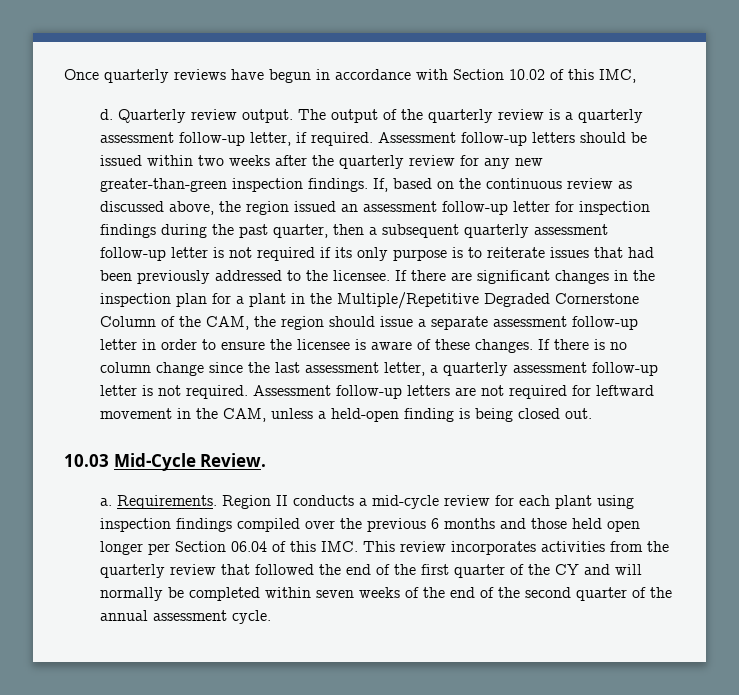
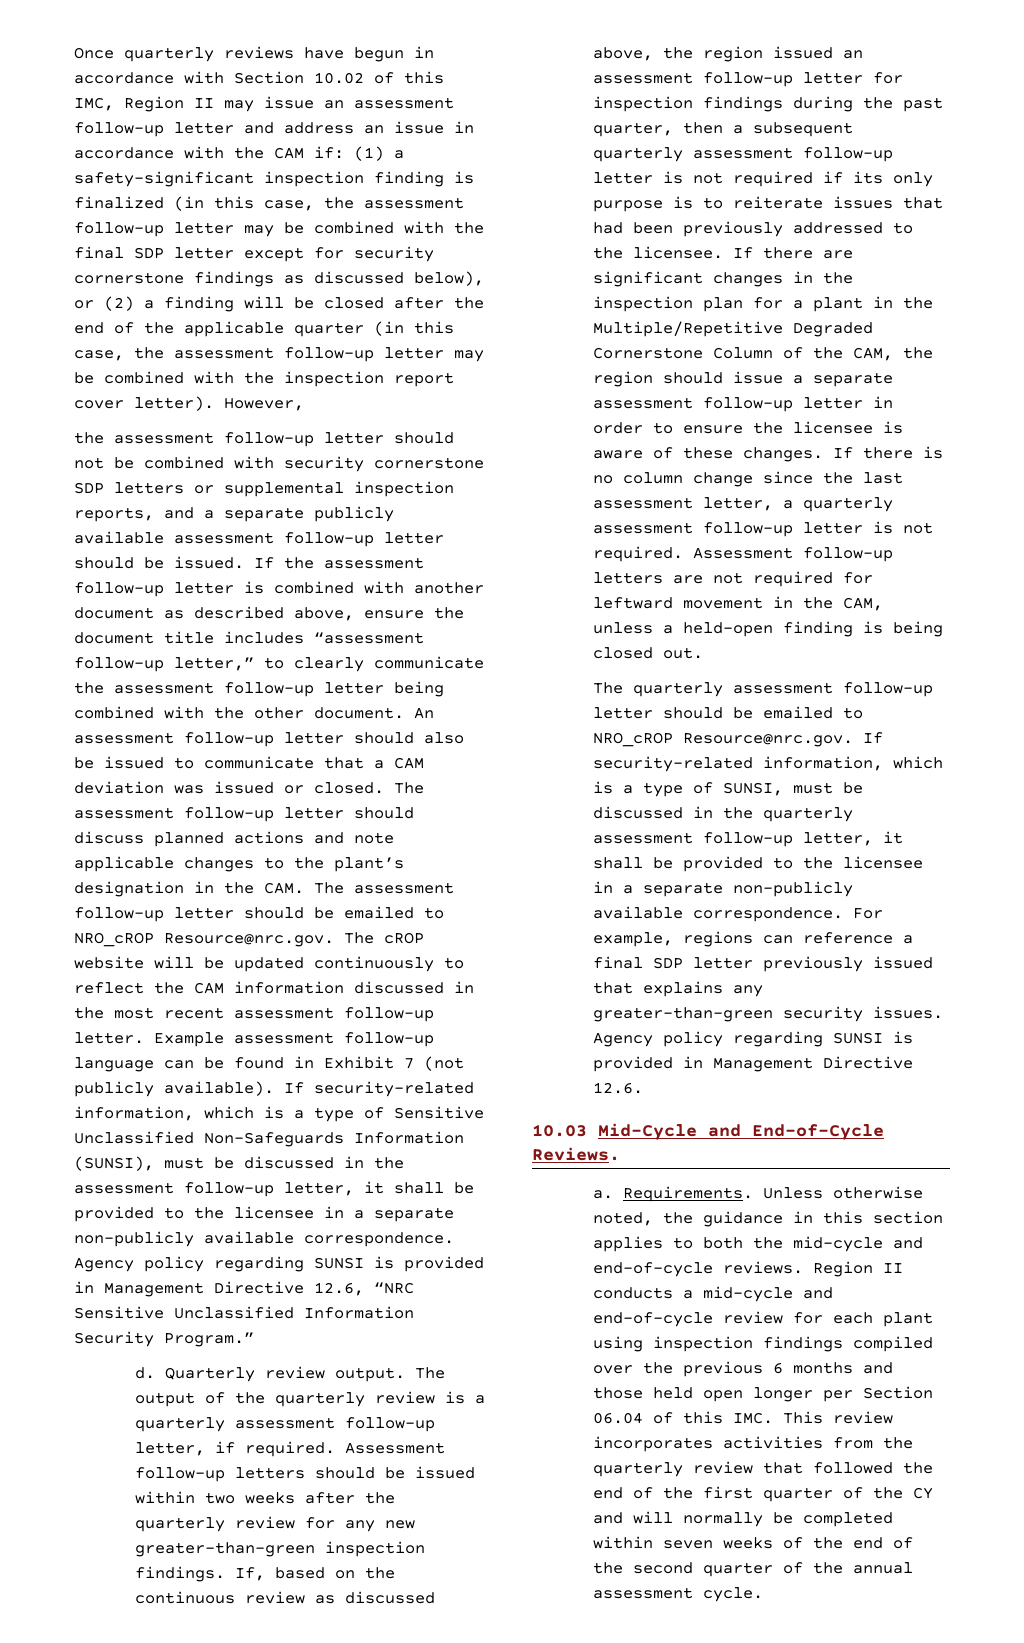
- Once quarterly reviews have begun in accordance with Section 10.02 of this IMC,
+ Once quarterly reviews have begun in accordance with Section 10.02 of this IMC, Region II may issue an assessment follow-up letter and address an issue in accordance with the CAM if: (1) a safety-significant inspection finding is finalized (in this case, the assessment follow-up letter may be combined with the final SDP letter except for security cornerstone findings as discussed below), or (2) a finding will be closed after the end of the applicable quarter (in this case, the assessment follow-up letter may be combined with the inspection report cover letter). However,
+ the assessment follow-up letter should not be combined with security cornerstone SDP letters or supplemental inspection reports, and a separate publicly available assessment follow-up letter should be issued. If the assessment follow-up letter is combined with another document as described above, ensure the document title includes “assessment follow-up letter,” to clearly communicate the assessment follow-up letter being combined with the other document. An assessment follow-up letter should also be issued to communicate that a CAM deviation was issued or closed. The assessment follow-up letter should discuss planned actions and note applicable changes to the plant’s designation in the CAM. The assessment follow-up letter should be emailed to NRO_cROP Resource@nrc.gov. The cROP website will be updated continuously to reflect the CAM information discussed in the most recent assessment follow-up letter. Example assessment follow-up language can be found in Exhibit 7 (not publicly available). If security-related information, which is a type of Sensitive Unclassified Non-Safeguards Information (SUNSI), must be discussed in the assessment follow-up letter, it shall be provided to the licensee in a separate non-publicly available correspondence. Agency policy regarding SUNSI is provided in Management Directive 12.6, “NRC Sensitive Unclassified Information Security Program.”
+ The quarterly assessment follow-up letter should be emailed to NRO_cROP Resource@nrc.gov. If security-related information, which is a type of SUNSI, must be discussed in the quarterly assessment follow-up letter, it shall be provided to the licensee in a separate non-publicly available correspondence. For example, regions can reference a final SDP letter previously issued that explains any greater-than-green security issues. Agency policy regarding SUNSI is provided in Management Directive 12.6.
- 10.03 Mid-Cycle Review.
+ 10.03 Mid-Cycle and End-of-Cycle Reviews.
+ Unless otherwise noted, the guidance in this section applies to both the mid-cycle and end-of-cycle reviews.
- Region II conducts a mid-cycle review for each plant using inspection findings compiled over the previous 6 months and those held open longer per Section 06.04 of this IMC. This review incorporates activities from the quarterly review that followed the end of the first quarter of the CY and will normally be completed within seven weeks of the end of the second quarter of the annual assessment cycle.
+ Region II conducts a mid-cycle and end-of-cycle review for each plant using inspection findings compiled over the previous 6 months and those held open longer per Section 06.04 of this IMC. This review incorporates activities from the quarterly review that followed the end of the first quarter of the CY and will normally be completed within seven weeks of the end of the second quarter of the annual assessment cycle.

